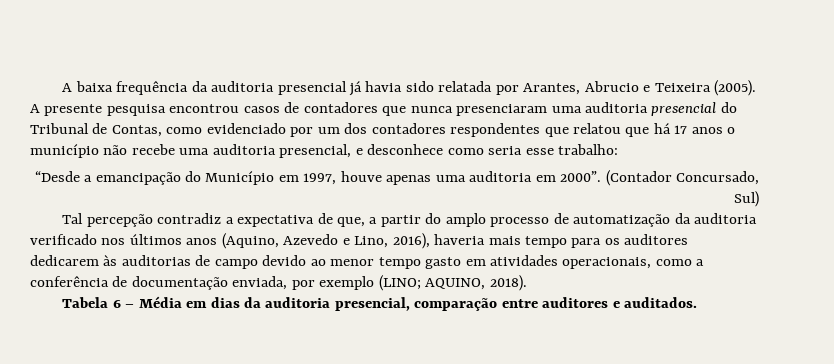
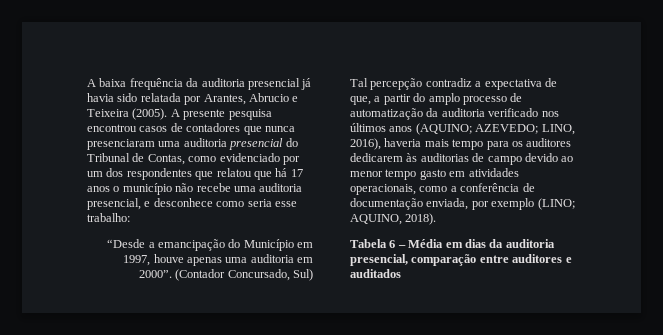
- A presente pesquisa encontrou casos de contadores que nunca presenciaram uma auditoria presencial do Tribunal de Contas, como evidenciado por um dos contadores respondentes que relatou que há 17 anos o município não recebe uma auditoria presencial, e desconhece como seria esse trabalho:
+ A presente pesquisa encontrou casos de contadores que nunca presenciaram uma auditoria presencial do Tribunal de Contas, como evidenciado por um dos respondentes que relatou que há 17 anos o município não recebe uma auditoria presencial, e desconhece como seria esse trabalho:
- Tal percepção contradiz a expectativa de que, a partir do amplo processo de automatização da auditoria verificado nos últimos anos (Aquino, Azevedo e Lino, 2016), haveria mais tempo para os auditores dedicarem às auditorias de campo devido ao menor tempo gasto em atividades operacionais, como a conferência de documentação enviada, por exemplo (LINO; AQUINO, 2018).
+ Tal percepção contradiz a expectativa de que, a partir do amplo processo de automatização da auditoria verificado nos últimos anos (AQUINO; AZEVEDO; LINO, 2016), haveria mais tempo para os auditores dedicarem às auditorias de campo devido ao menor tempo gasto em atividades operacionais, como a conferência de documentação enviada, por exemplo (LINO; AQUINO, 2018).
- Tabela 6 – Média em dias da auditoria presencial, comparação entre auditores e auditados.
+ Tabela 6 – Média em dias da auditoria presencial, comparação entre auditores e auditados

